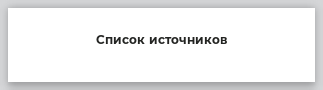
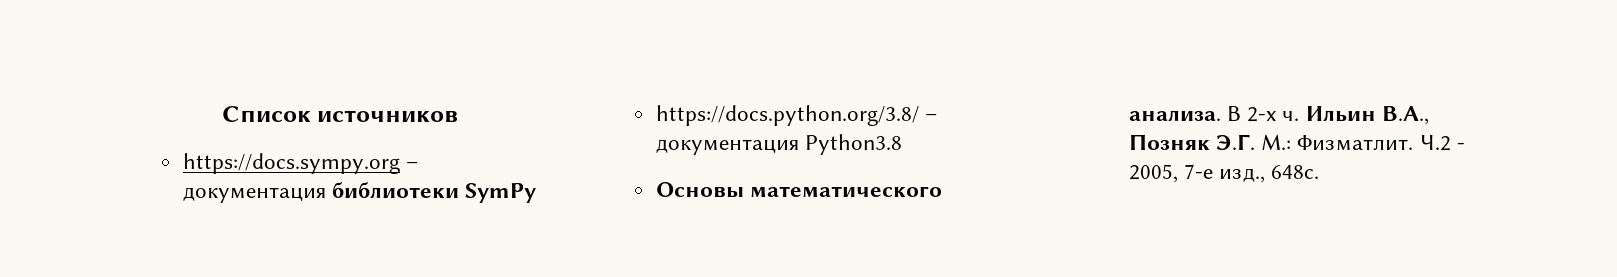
+ https://docs.sympy.org – документация библиотеки SymPy
+ https://docs.python.org/3.8/ – документация Python3.8
+ Основы математического анализа. В 2-х ч. Ильин В.А., Позняк Э.Г. М.: Физматлит. Ч.2 - 2005, 7-е изд., 648с.

